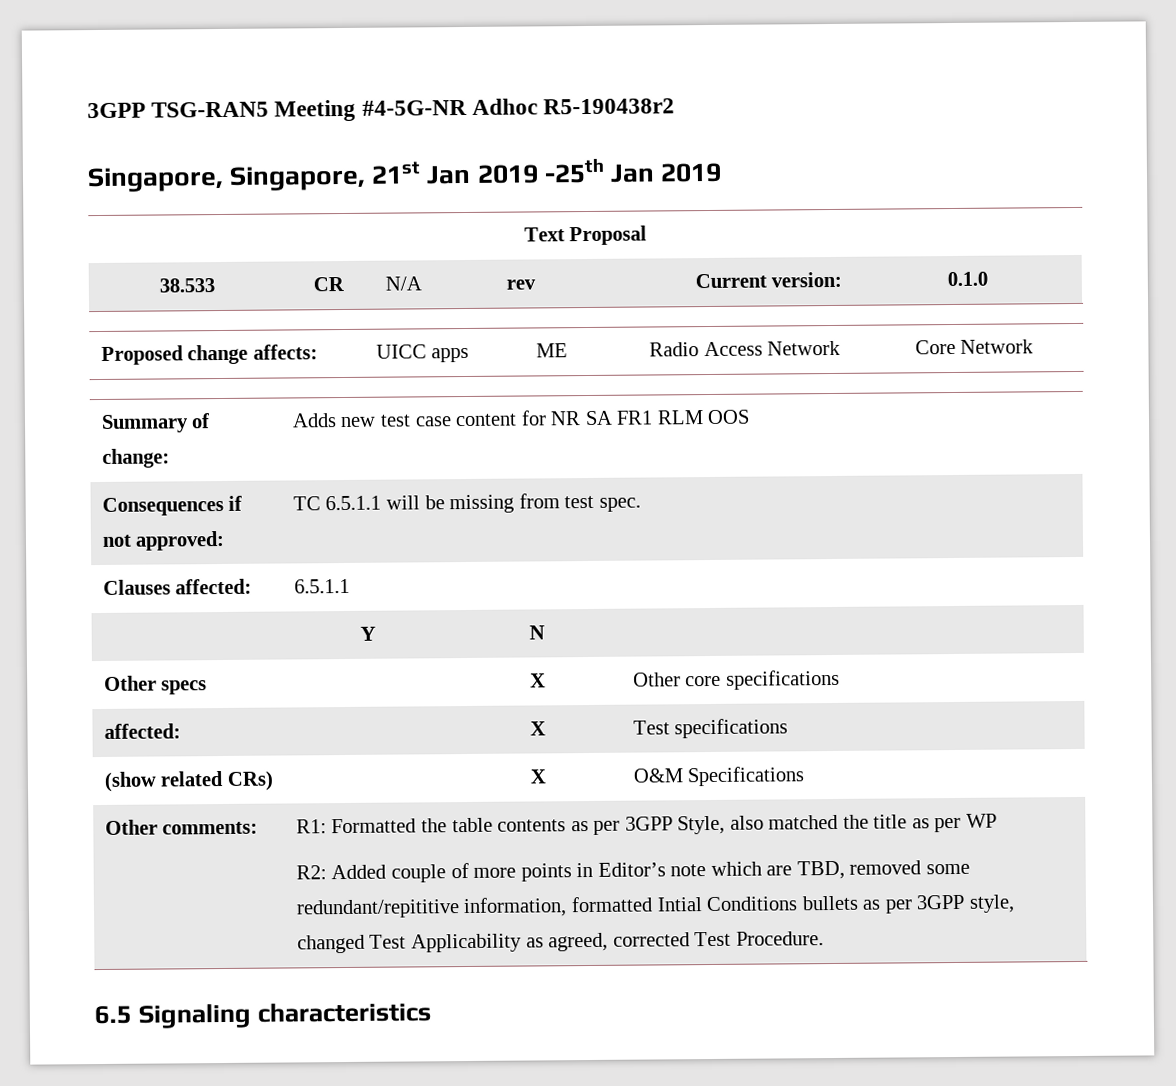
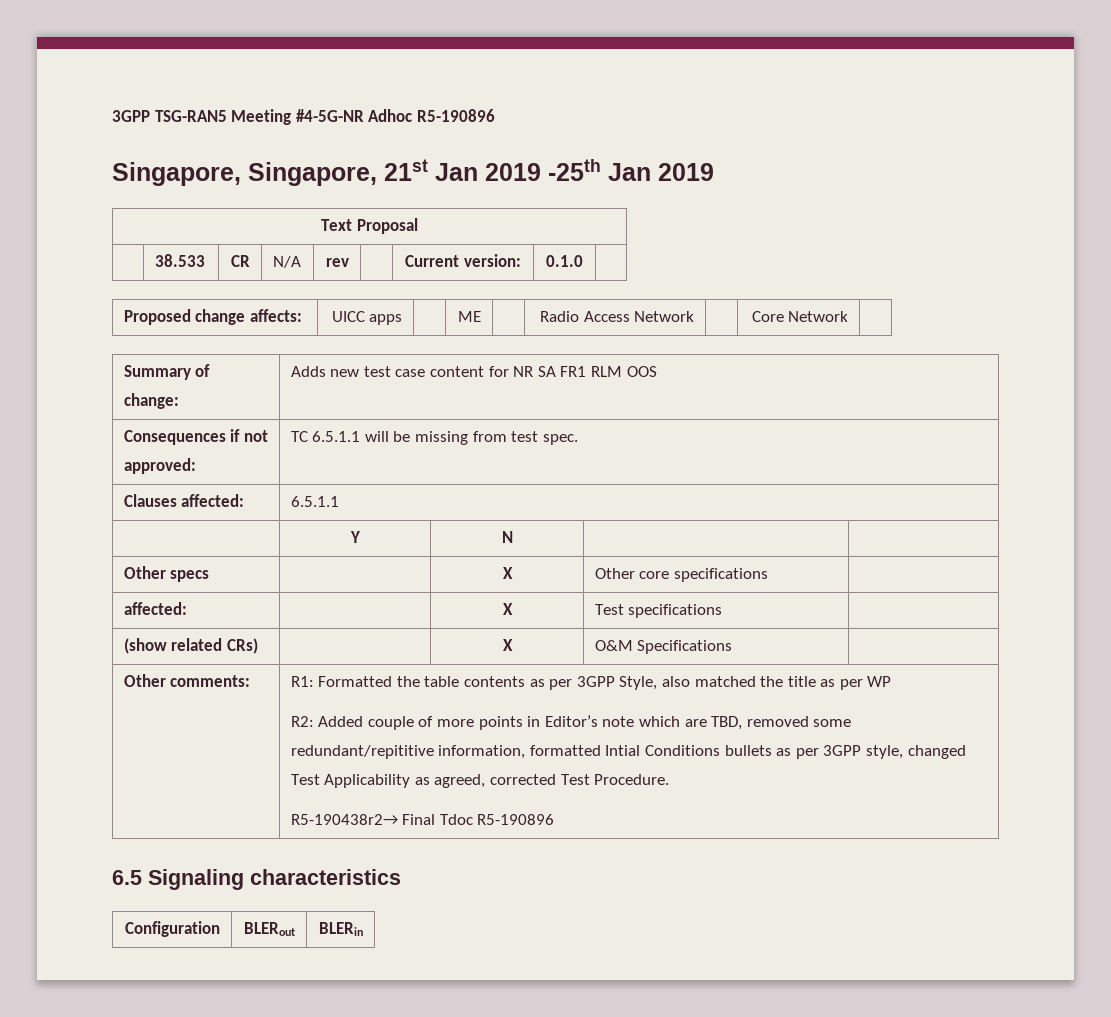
- 3GPP TSG-RAN5 Meeting #4-5G-NR Adhoc R5-190438r2
+ 3GPP TSG-RAN5 Meeting #4-5G-NR Adhoc R5-190896
+ R5-190438r2→ Final Tdoc R5-190896
+ Configuration | BLERout | BLERin

